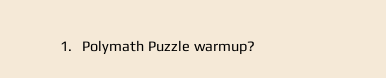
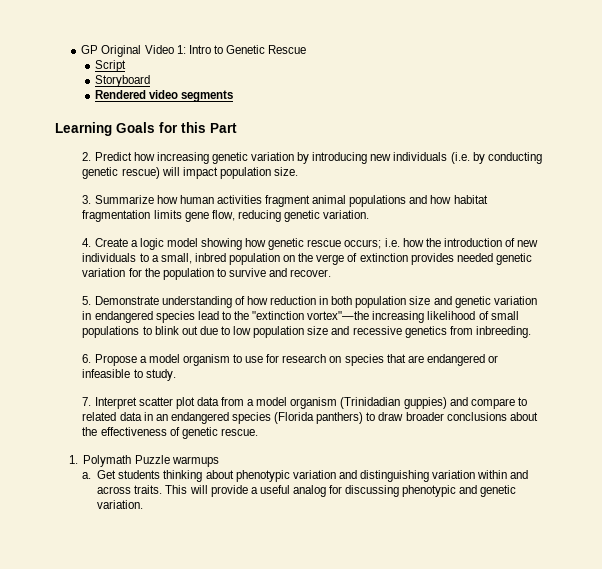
- 1. Polymath Puzzle warmup?
+ GP Original Video 1: Intro to Genetic Rescue
+ Script
+ Storyboard
+ Rendered video segments
+ Learning Goals for this Part
+ 2. Predict how increasing genetic variation by introducing new individuals (i.e. by conducting genetic rescue) will impact population size.
+ 3. Summarize how human activities fragment animal populations and how habitat fragmentation limits gene flow, reducing genetic variation.
+ 4. Create a logic model showing how genetic rescue occurs; i.e. how the introduction of new individuals to a small, inbred population on the verge of extinction provides needed genetic variation for the population to survive and recover.
+ 5. Demonstrate understanding of how reduction in both population size and genetic variation in endangered species lead to the "extinction vortex"—the increasing likelihood of small populations to blink out due to low population size and recessive genetics from inbreeding.
+ 6. Propose a model organism to use for research on species that are endangered or infeasible to study.
+ 7. Interpret scatter plot data from a model organism (Trinidadian guppies) and compare to related data in an endangered species (Florida panthers) to draw broader conclusions about the effectiveness of genetic rescue.
+ 1. Polymath Puzzle warmups
+ a. Get students thinking about phenotypic variation and distinguishing variation within and across traits. This will provide a useful analog for discussing phenotypic and genetic variation.

